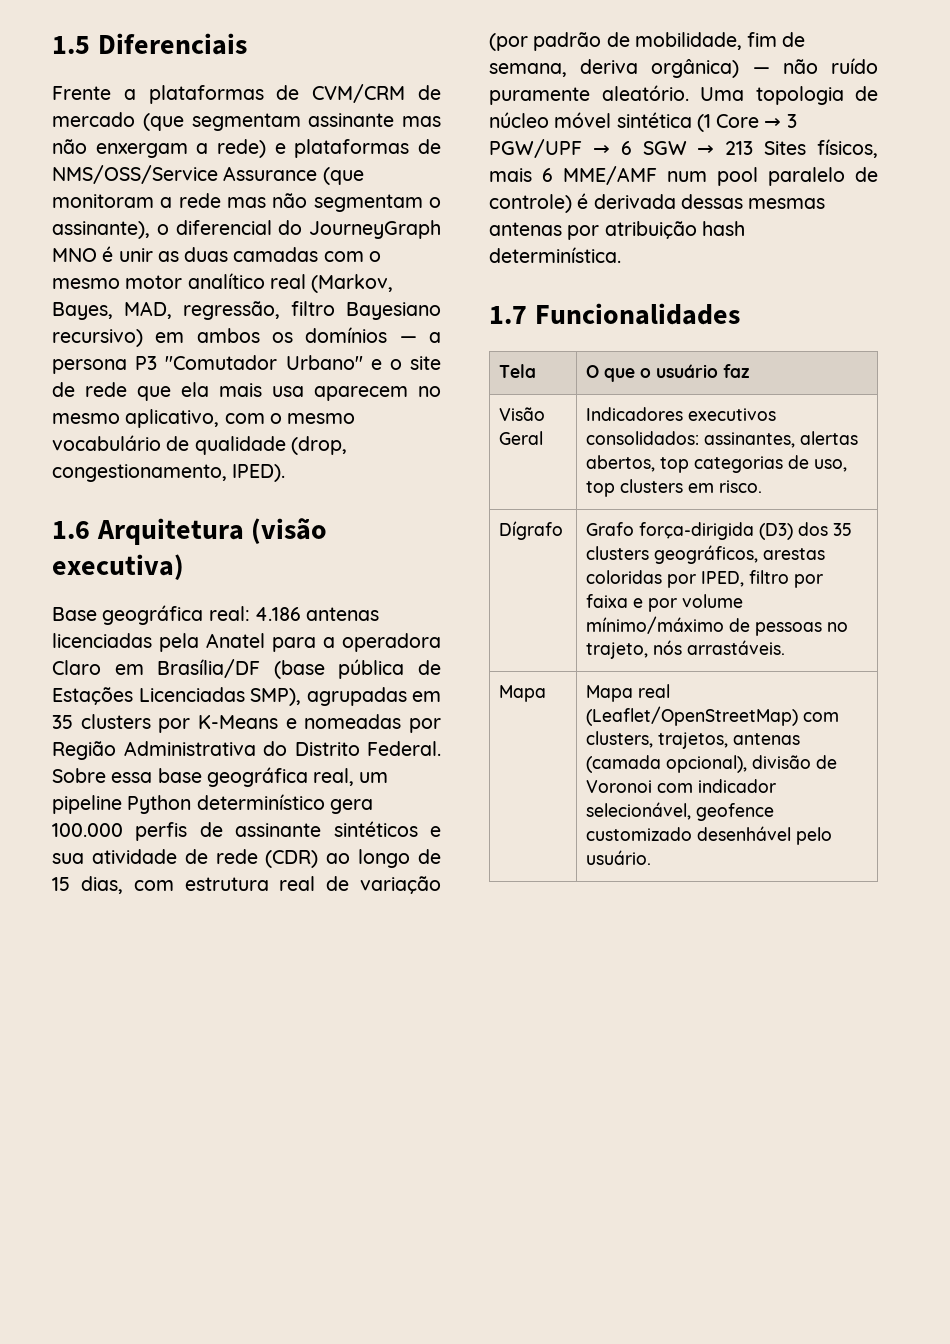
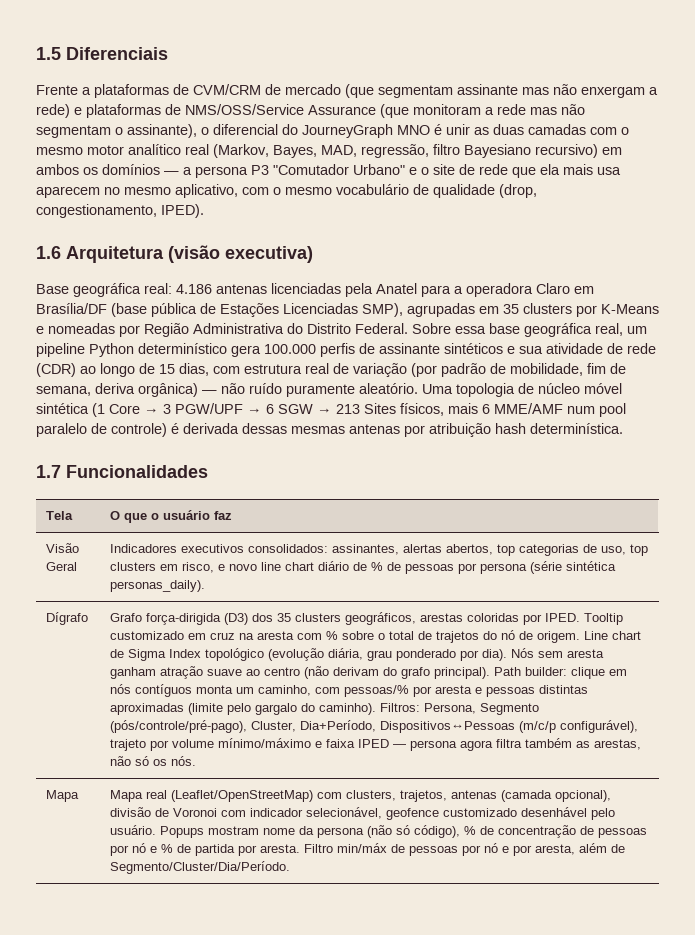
- Visão Geral | Indicadores executivos consolidados: assinantes, alertas abertos, top categorias de uso, top clusters em risco.
+ Visão Geral | Indicadores executivos consolidados: assinantes, alertas abertos, top categorias de uso, top clusters em risco, e novo line chart diário de % de pessoas por persona (série sintética personas_daily).
- Grafo força-dirigida (D3) dos 35 clusters geográficos, arestas coloridas por IPED, filtro por faixa e por volume mínimo/máximo de pessoas no trajeto, nós arrastáveis.
+ Grafo força-dirigida (D3) dos 35 clusters geográficos, arestas coloridas por IPED. Tooltip customizado em cruz na aresta com % sobre o total de trajetos do nó de origem. Line chart de Sigma Index topológico (evolução diária, grau ponderado por dia). Nós sem aresta ganham atração suave ao centro (não derivam do grafo principal). Path builder: clique em nós contíguos monta um caminho, com pessoas/% por aresta e pessoas distintas aproximadas (limite pelo gargalo do caminho). Filtros: Persona, Segmento (pós/controle/pré-pago), Cluster, Dia+Período, Dispositivos↔Pessoas (m/c/p configurável), trajeto por volume mínimo/máximo e faixa IPED — persona agora filtra também as arestas, não só os nós.
+ Popups mostram nome da persona (não só código), % de concentração de pessoas por nó e % de partida por aresta. Filtro min/máx de pessoas por nó e por aresta, além de Segmento/Cluster/Dia/Período.

